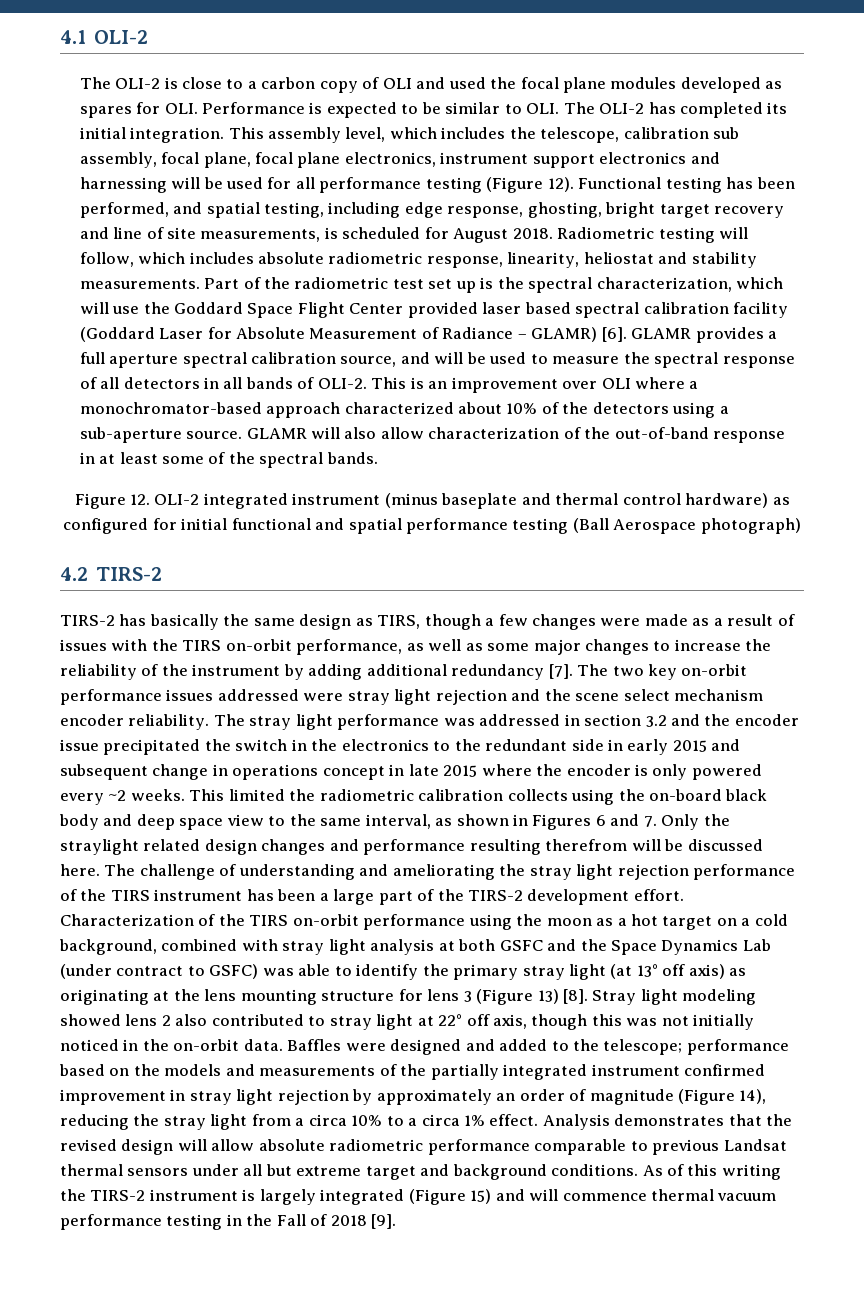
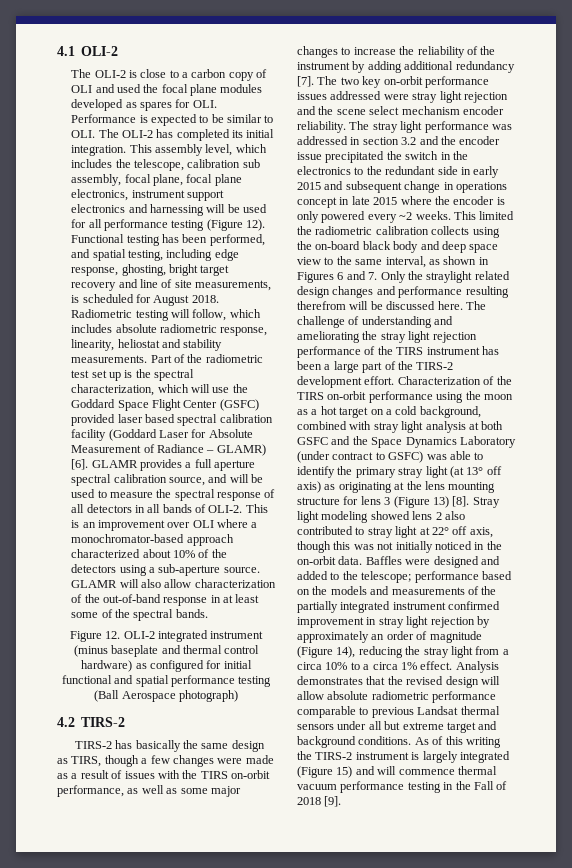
- Part of the radiometric test set up is the spectral characterization, which will use the Goddard Space Flight Center provided laser based spectral calibration facility (Goddard Laser for Absolute Measurement of Radiance – GLAMR) [6].
+ Part of the radiometric test set up is the spectral characterization, which will use the Goddard Space Flight Center (GSFC) provided laser based spectral calibration facility (Goddard Laser for Absolute Measurement of Radiance – GLAMR) [6].
- Characterization of the TIRS on-orbit performance using the moon as a hot target on a cold background, combined with stray light analysis at both GSFC and the Space Dynamics Lab (under contract to GSFC) was able to identify the primary stray light (at 13° off axis) as originating at the lens mounting structure for lens 3 (Figure 13) [8].
+ Characterization of the TIRS on-orbit performance using the moon as a hot target on a cold background, combined with stray light analysis at both GSFC and the Space Dynamics Laboratory (under contract to GSFC) was able to identify the primary stray light (at 13° off axis) as originating at the lens mounting structure for lens 3 (Figure 13) [8].

